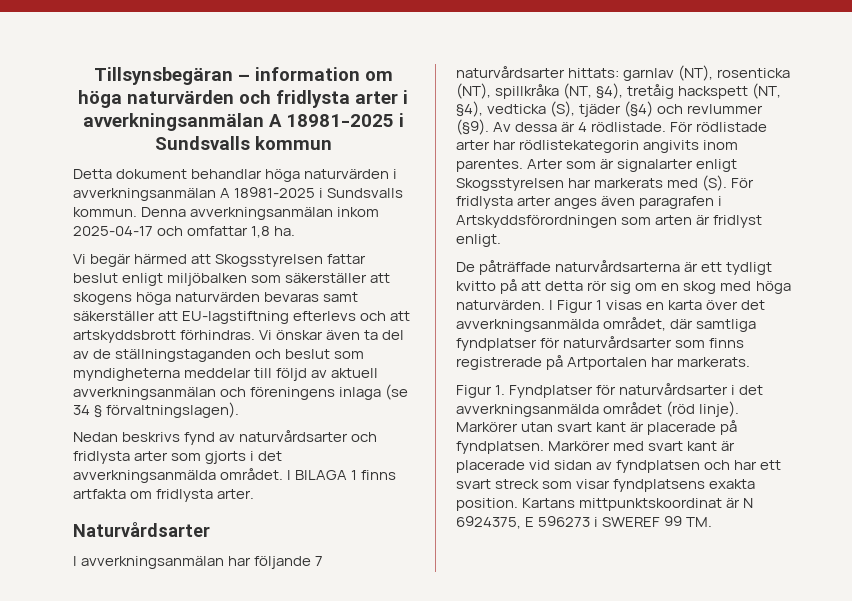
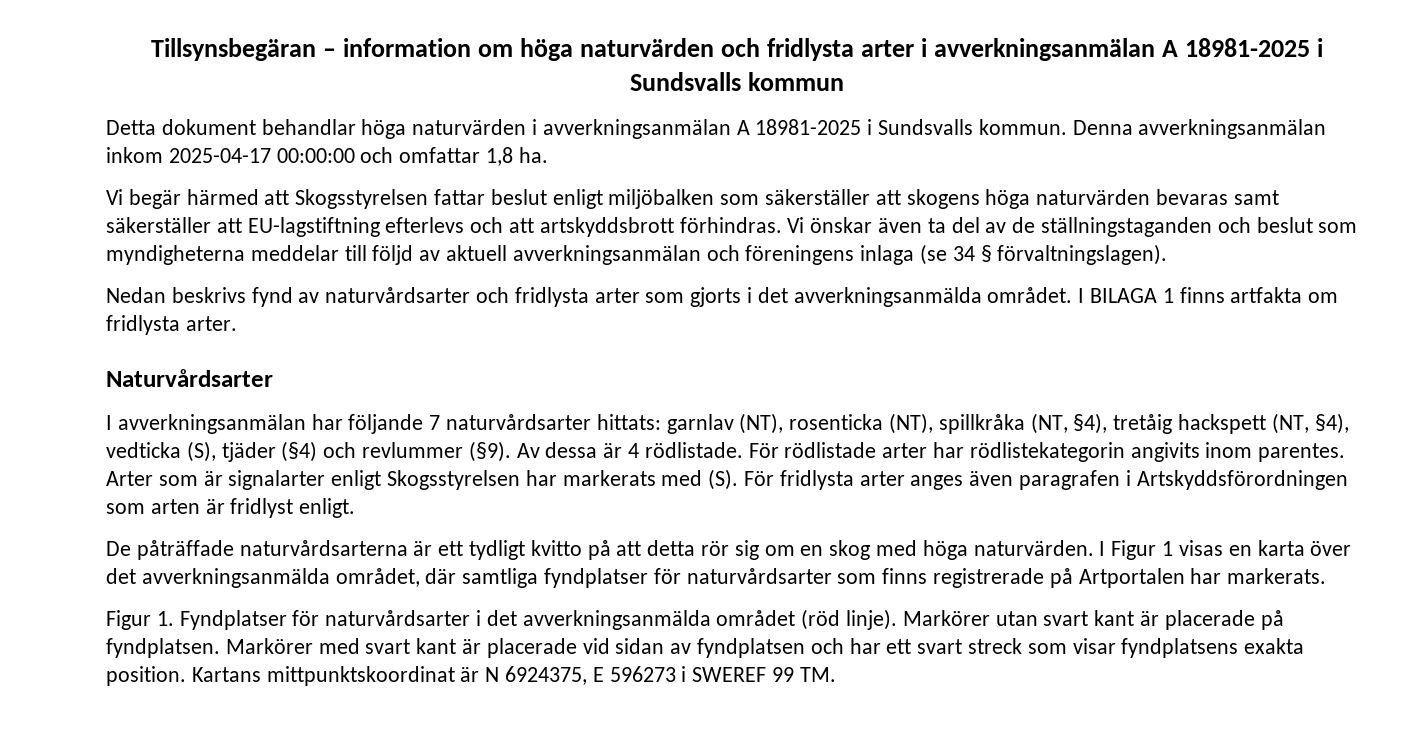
- Denna avverkningsanmälan inkom 2025-04-17 och omfattar 1,8 ha.
+ Denna avverkningsanmälan inkom 2025-04-17 00:00:00 och omfattar 1,8 ha.

